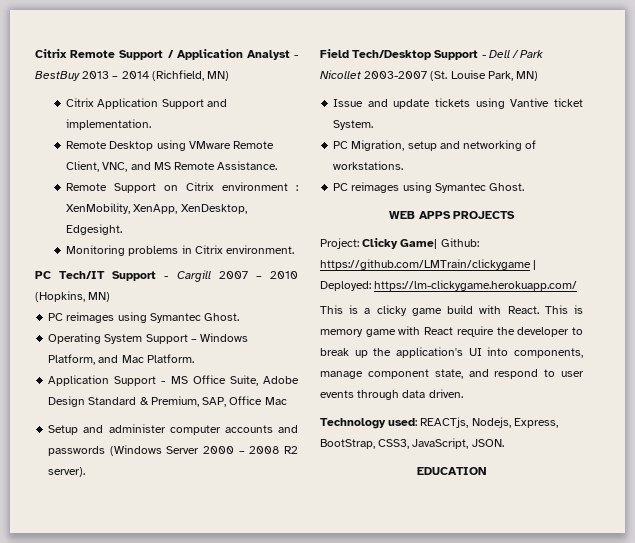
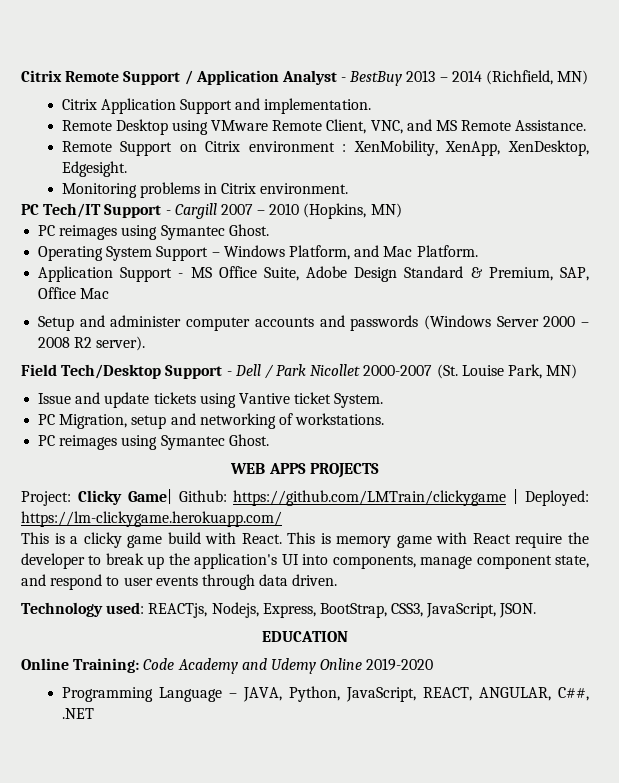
- Field Tech/Desktop Support - Dell / Park Nicollet 2003-2007 (St. Louise Park, MN)
+ Field Tech/Desktop Support - Dell / Park Nicollet 2000-2007 (St. Louise Park, MN)
+ Online Training: Code Academy and Udemy Online 2019-2020
+ Programming Language – JAVA, Python, JavaScript, REACT, ANGULAR, C##, .NET

